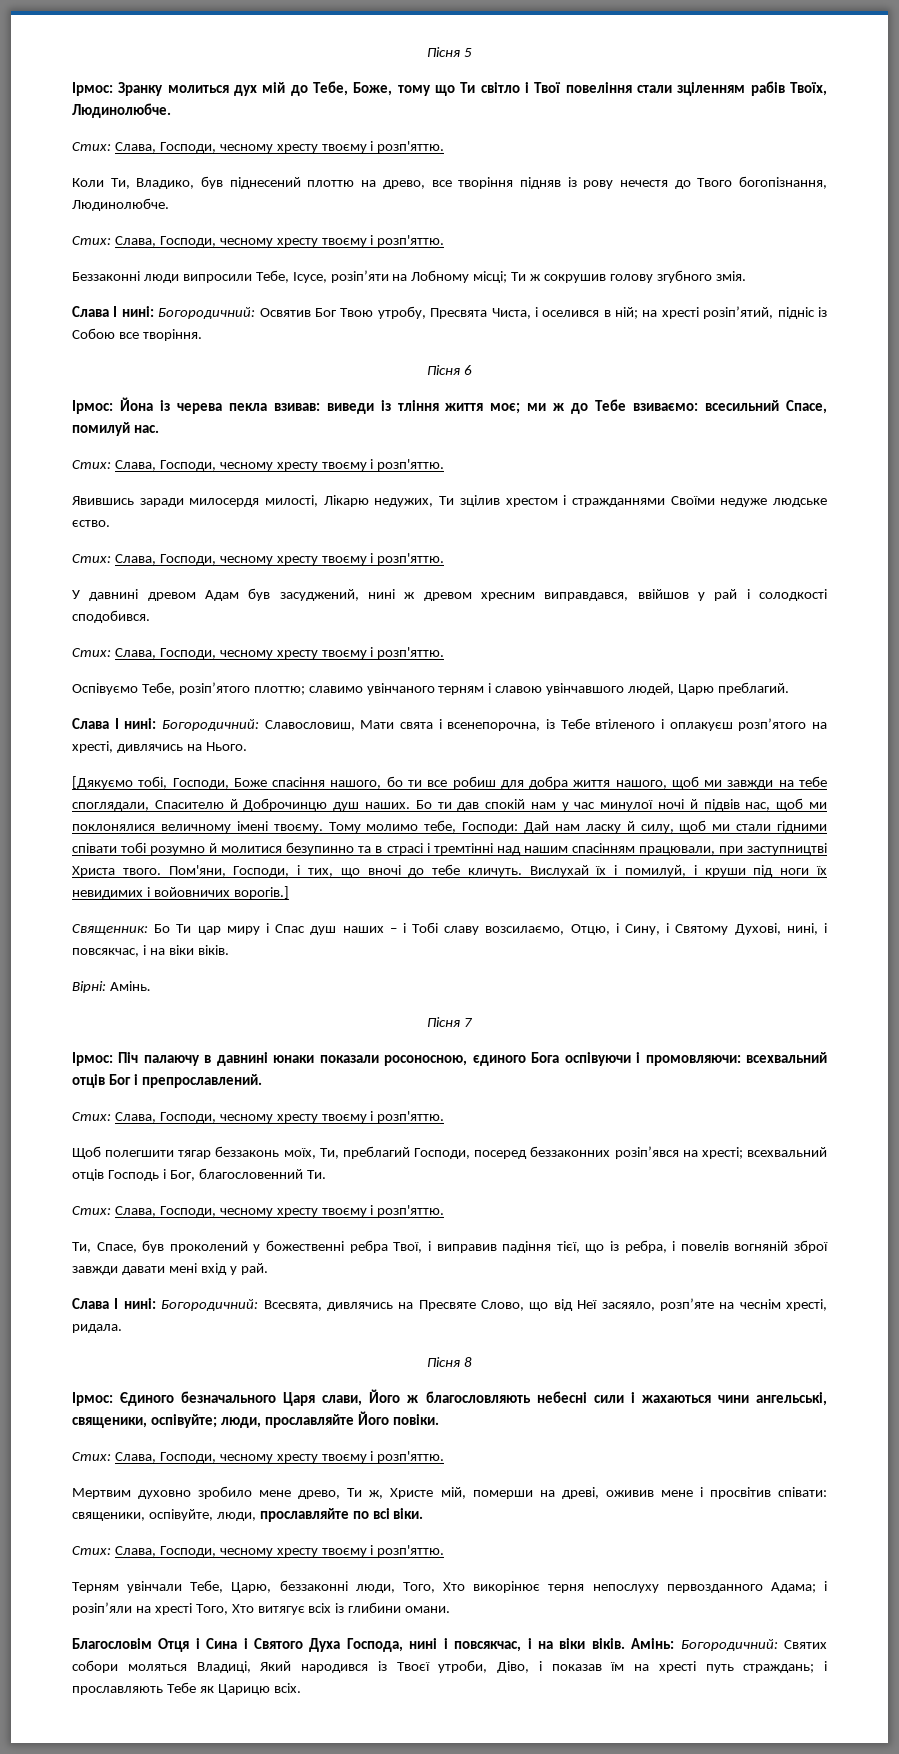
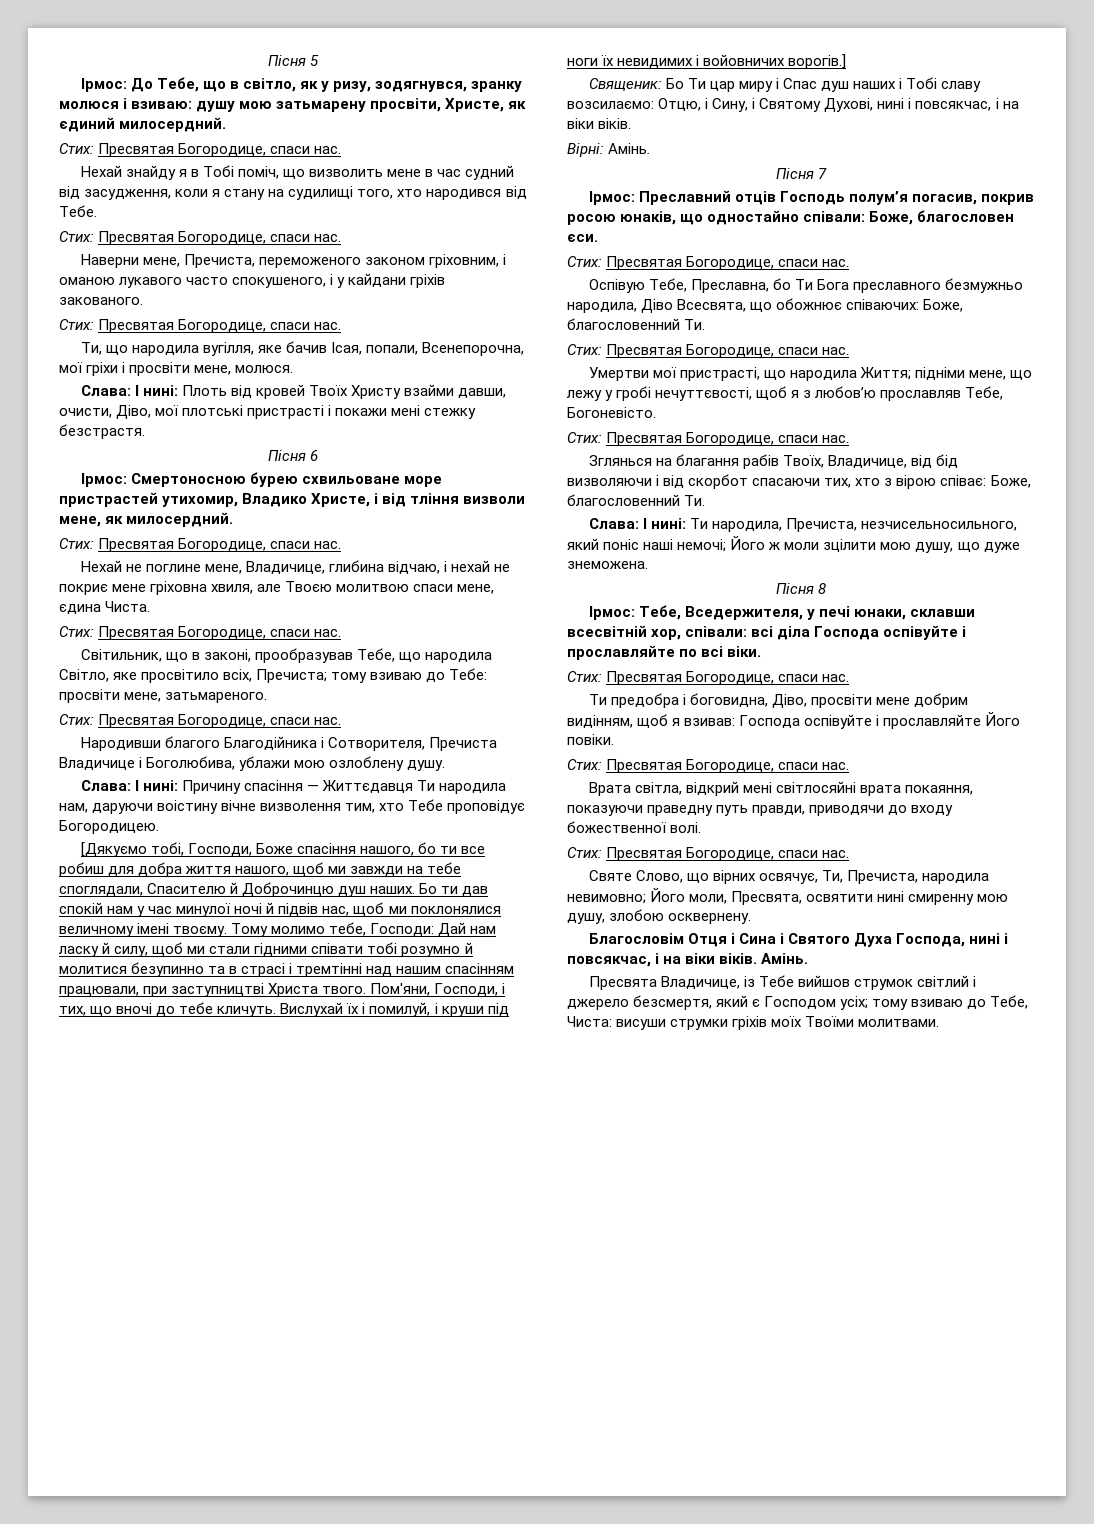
- Ірмос: Зранку молиться дух мій до Тебе, Боже, тому що Ти світло і Твої повеління стали зціленням рабів Твоїх, Людинолюбче.
- Стих: Слава, Господи, чесному хресту твоєму і розп'яттю.
- Коли Ти, Владико, був піднесений плоттю на древо, все творіння підняв із рову нечестя до Твого богопізнання, Людинолюбче.
- Стих: Слава, Господи, чесному хресту твоєму і розп'яттю.
- Беззаконні люди випросили Тебе, Ісусе, розіп’яти на Лобному місці; Ти ж сокрушив голову згубного змія.
- Слава І нині: Богородичний: Освятив Бог Твою утробу, Пресвята Чиста, і оселився в ній; на хресті розіп’ятий, підніс із Собою все творіння.
+ Ірмос: До Тебе, що в світло, як у ризу, зодягнувся, зранку молюся і взиваю: душу мою затьмарену просвіти, Христе, як єдиний милосердний.
+ Стих: Пресвятая Богородице, спаси нас.
+ Нехай знайду я в Тобі поміч, що визволить мене в час судний від засудження, коли я стану на судилищі того, хто народився від Тебе.
+ Стих: Пресвятая Богородице, спаси нас.
+ Наверни мене, Пречиста, переможеного законом гріховним, і оманою лукавого часто спокушеного, і у кайдани гріхів закованого.
+ Стих: Пресвятая Богородице, спаси нас.
+ Ти, що народила вугілля, яке бачив Ісая, попали, Всенепорочна, мої гріхи і просвіти мене, молюся.
+ Слава: І нині: Плоть від кровей Твоїх Христу взайми давши, очисти, Діво, мої плотські пристрасті і покажи мені стежку безстрастя.
  Пісня 6
- Ірмос: Йона із черева пекла взивав: виведи із тління життя моє; ми ж до Тебе взиваємо: всесильний Спасе, помилуй нас.
- Стих: Слава, Господи, чесному хресту твоєму і розп'яттю.
- Явившись заради милосердя милості, Лікарю недужих, Ти зцілив хрестом і стражданнями Своїми недуже людське єство.
- Стих: Слава, Господи, чесному хресту твоєму і розп'яттю.
- У давнині древом Адам був засуджений, нині ж древом хресним виправдався, ввійшов у рай і солодкості сподобився.
- Стих: Слава, Господи, чесному хресту твоєму і розп'яттю.
- Оспівуємо Тебе, розіп’ятого плоттю; славимо увінчаного терням і славою увінчавшого людей, Царю преблагий.
- Слава І нині: Богородичний: Славословиш, Мати свята і всенепорочна, із Тебе втіленого і оплакуєш розп’ятого на хресті, дивлячись на Нього.
+ Ірмос: Смертоносною бурею схвильоване море пристрастей утихомир, Владико Христе, і від тління визволи мене, як милосердний.
+ Стих: Пресвятая Богородице, спаси нас.
+ Нехай не поглине мене, Владичице, глибина відчаю, і нехай не покриє мене гріховна хвиля, але Твоєю молитвою спаси мене, єдина Чиста.
+ Стих: Пресвятая Богородице, спаси нас.
+ Світильник, що в законі, прообразував Тебе, що народила Світло, яке просвітило всіх, Пречиста; тому взиваю до Тебе: просвіти мене, затьмареного.
+ Стих: Пресвятая Богородице, спаси нас.
+ Народивши благого Благодійника і Сотворителя, Пречиста Владичице і Боголюбива, ублажи мою озлоблену душу.
+ Слава: І нині: Причину спасіння — Життєдавця Ти народила нам, даруючи воістину вічне визволення тим, хто Тебе проповідує Богородицею.
- Священник: Бо Ти цар миру і Спас душ наших – і Тобі славу возсилаємо, Отцю, і Сину, і Святому Духові, нині, і повсякчас, і на віки віків.
+ Священик: Бо Ти цар миру і Спас душ наших і Тобі славу возсилаємо: Отцю, і Сину, і Святому Духові, нині і повсякчас, і на віки віків.
- Ірмос: Піч палаючу в давнині юнаки показали росоносною, єдиного Бога оспівуючи і промовляючи: всехвальний отців Бог і препрославлений.
- Стих: Слава, Господи, чесному хресту твоєму і розп'яттю.
- Щоб полегшити тягар беззаконь моїх, Ти, преблагий Господи, посеред беззаконних розіп’явся на хресті; всехвальний отців Господь і Бог, благословенний Ти.
- Стих: Слава, Господи, чесному хресту твоєму і розп'яттю.
- Ти, Спасе, був проколений у божественні ребра Твої, і виправив падіння тієї, що із ребра, і повелів вогняній зброї завжди давати мені вхід у рай.
- Слава І нині: Богородичний: Всесвята, дивлячись на Пресвяте Слово, що від Неї засяяло, розп’яте на чеснім хресті, ридала.
+ Ірмос: Преславний отців Господь полум’я погасив, покрив росою юнаків, що одностайно співали: Боже, благословен єси.
+ Стих: Пресвятая Богородице, спаси нас.
+ Оспівую Тебе, Преславна, бо Ти Бога преславного безмужньо народила, Діво Всесвята, що обожнює співаючих: Боже, благословенний Ти.
+ Стих: Пресвятая Богородице, спаси нас.
+ Умертви мої пристрасті, що народила Життя; підніми мене, що лежу у гробі нечуттєвості, щоб я з любов’ю прославляв Тебе, Богоневісто.
+ Стих: Пресвятая Богородице, спаси нас.
+ Зглянься на благання рабів Твоїх, Владичице, від бід визволяючи і від скорбот спасаючи тих, хто з вірою співає: Боже, благословенний Ти.
+ Слава: І нині: Ти народила, Пречиста, незчисельносильного, який поніс наші немочі; Його ж моли зцілити мою душу, що дуже знеможена.
  Пісня 8
- Ірмос: Єдиного безначального Царя слави, Його ж благословляють небесні сили і жахаються чини ангельські, священики, оспівуйте; люди, прославляйте Його повіки.
- Стих: Слава, Господи, чесному хресту твоєму і розп'яттю.
- Мертвим духовно зробило мене древо, Ти ж, Христе мій, померши на древі, оживив мене і просвітив співати: священики, оспівуйте, люди, прославляйте по всі віки.
- Стих: Слава, Господи, чесному хресту твоєму і розп'яттю.
- Терням увінчали Тебе, Царю, беззаконні люди, Того, Хто викорінює терня непослуху первозданного Адама; і розіп’яли на хресті Того, Хто витягує всіх із глибини омани.
+ Ірмос: Тебе, Вседержителя, у печі юнаки, склавши всесвітній хор, співали: всі діла Господа оспівуйте і прославляйте по всі віки.
+ Стих: Пресвятая Богородице, спаси нас.
+ Ти предобра і боговидна, Діво, просвіти мене добрим видінням, щоб я взивав: Господа оспівуйте і прославляйте Його повіки.
+ Стих: Пресвятая Богородице, спаси нас.
+ Врата світла, відкрий мені світлосяйні врата покаяння, показуючи праведну путь правди, приводячи до входу божественної волі.
+ Стих: Пресвятая Богородице, спаси нас.
+ Святе Слово, що вірних освячує, Ти, Пречиста, народила невимовно; Його моли, Пресвята, освятити нині смиренну мою душу, злобою осквернену.
- Благословім Отця і Сина і Святого Духа Господа, нині і повсякчас, і на віки віків. Амінь: Богородичний: Святих собори моляться Владиці, Який народився із Твоєї утроби, Діво, і показав їм на хресті путь страждань; і прославляють Тебе як Царицю всіх.
+ Благословім Отця і Сина і Святого Духа Господа, нині і повсякчас, і на віки віків. Амінь.
+ Пресвята Владичице, із Тебе вийшов струмок світлий і джерело безсмертя, який є Господом усіх; тому взиваю до Тебе, Чиста: висуши струмки гріхів моїх Твоїми молитвами.

